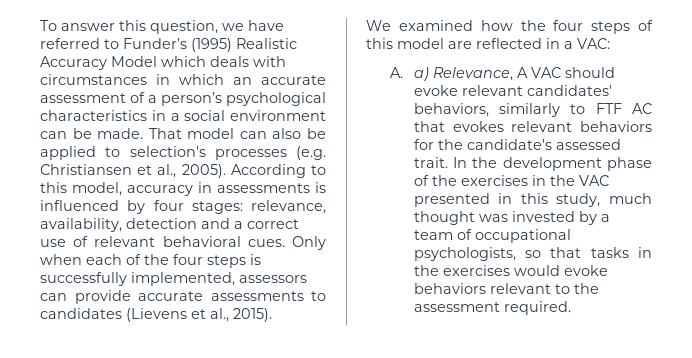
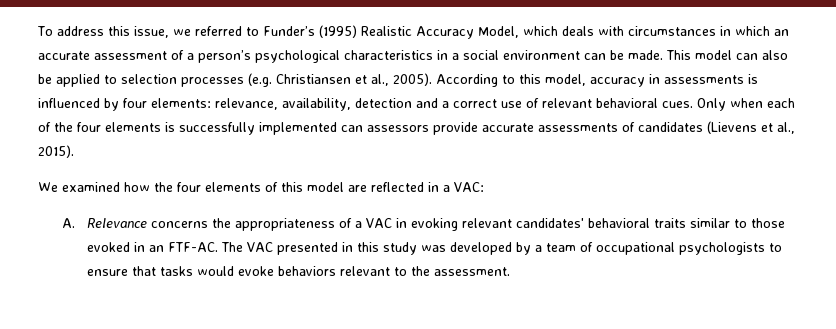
- To answer this question, we have referred to Funder’s (1995) Realistic Accuracy Model which deals with circumstances in which an accurate assessment of a person’s psychological characteristics in a social environment can be made.
+ To address this issue, we referred to Funder’s (1995) Realistic Accuracy Model, which deals with circumstances in which an accurate assessment of a person’s psychological characteristics in a social environment can be made.
- That model can also be applied to selection's processes (e.g. Christiansen et al., 2005).
+ This model can also be applied to selection processes (e.g. Christiansen et al., 2005).
- According to this model, accuracy in assessments is influenced by four stages: relevance, availability, detection and a correct use of relevant behavioral cues.
+ According to this model, accuracy in assessments is influenced by four elements: relevance, availability, detection and a correct use of relevant behavioral cues.
- Only when each of the four steps is successfully implemented, assessors can provide accurate assessments to candidates (Lievens et al., 2015).
+ Only when each of the four elements is successfully implemented can assessors provide accurate assessments of candidates (Lievens et al., 2015).
- We examined how the four steps of this model are reflected in a VAC:
+ We examined how the four elements of this model are reflected in a VAC:
- A. a) Relevance, A VAC should evoke relevant candidates' behaviors, similarly to FTF AC that evokes relevant behaviors for the candidate's assessed trait. In the development phase of the exercises in the VAC presented in this study, much thought was invested by a team of occupational psychologists, so that tasks in the exercises would evoke behaviors relevant to the assessment required.
+ A. Relevance concerns the appropriateness of a VAC in evoking relevant candidates' behavioral traits similar to those evoked in an FTF-AC. The VAC presented in this study was developed by a team of occupational psychologists to ensure that tasks would evoke behaviors relevant to the assessment.

